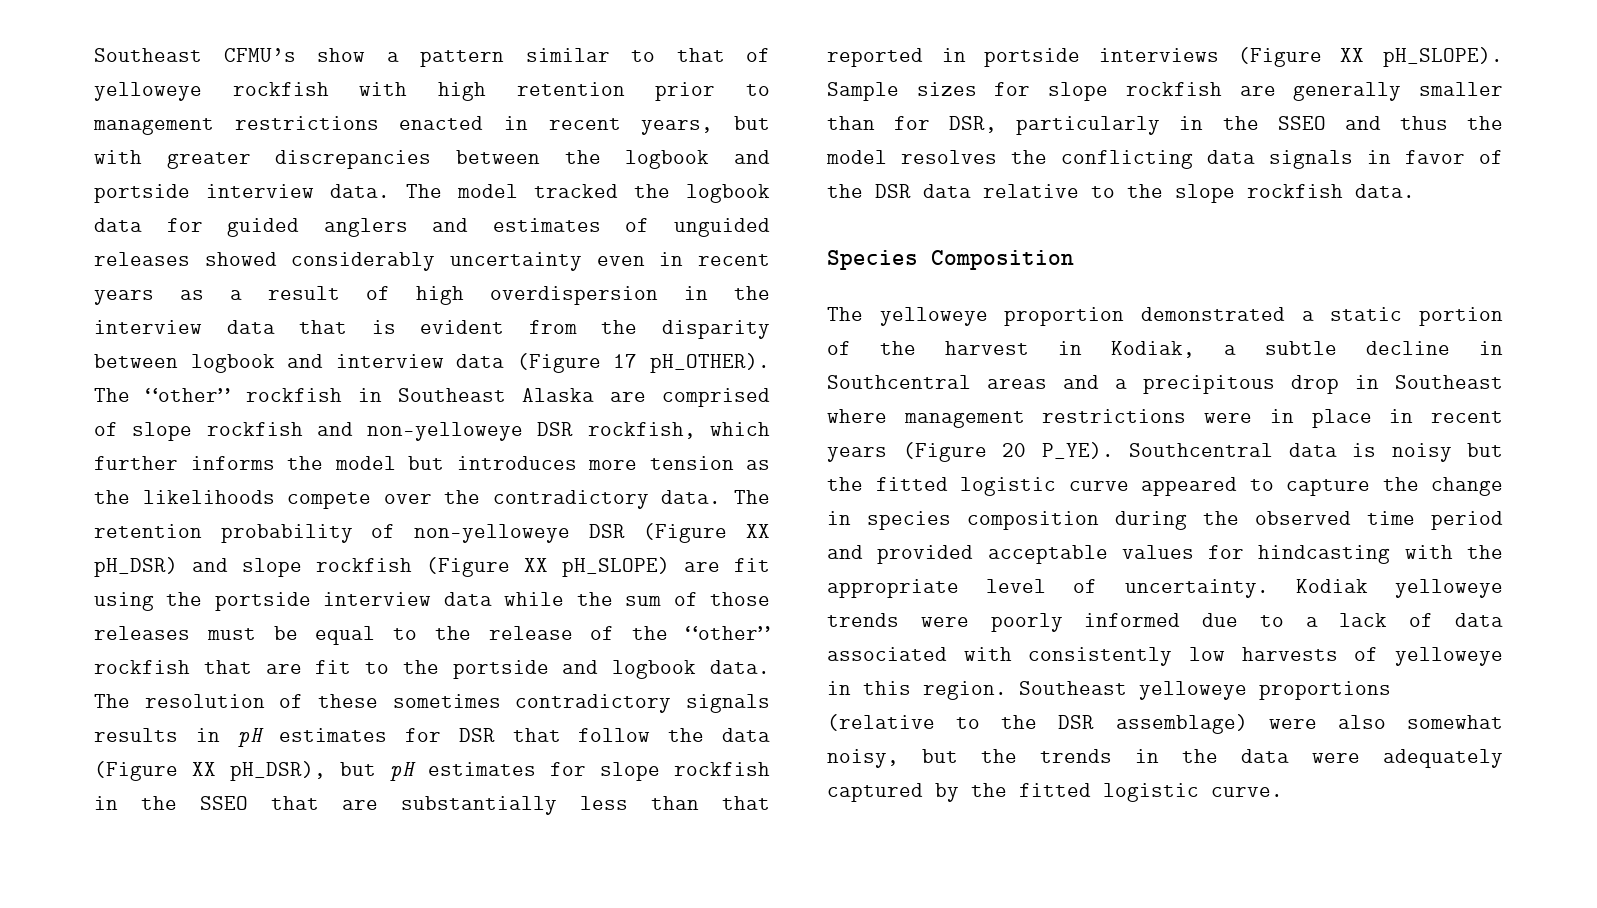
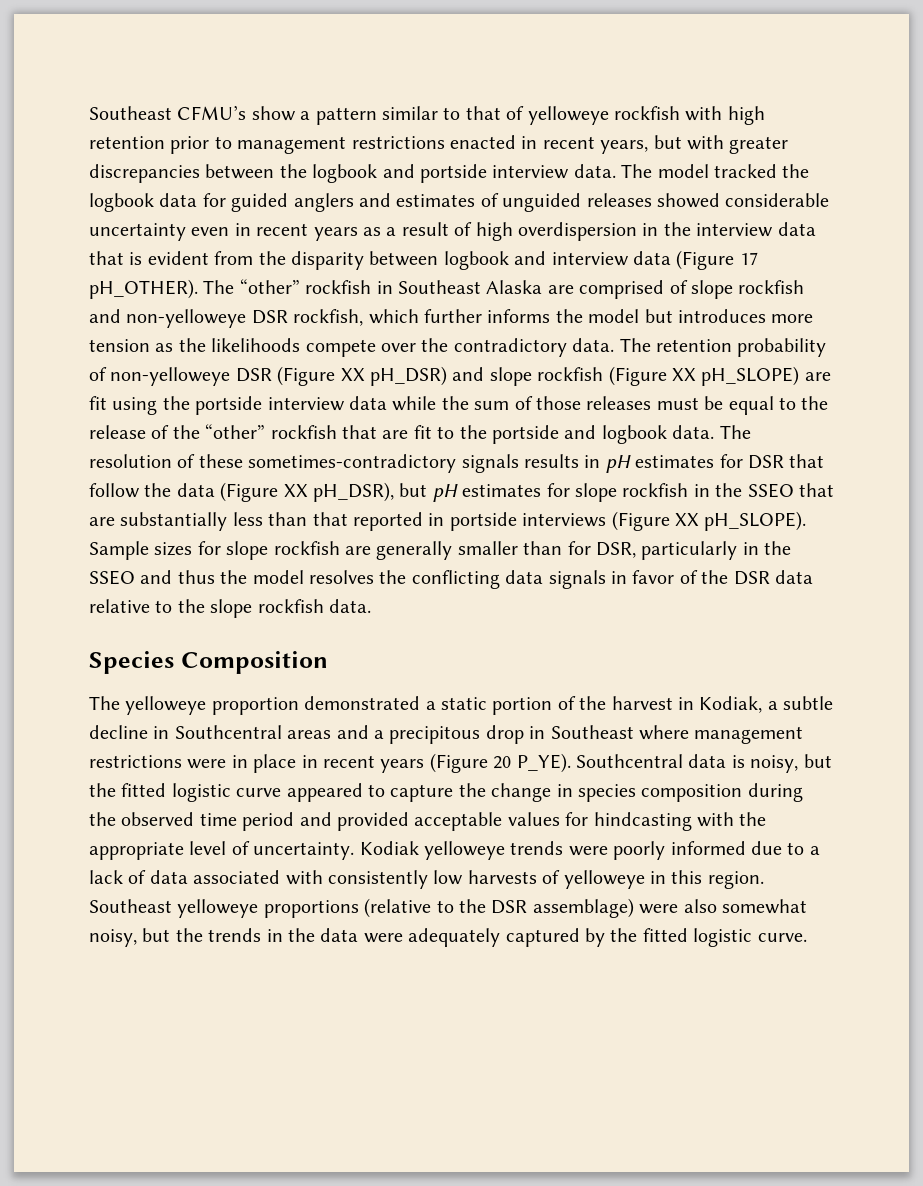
- The model tracked the logbook data for guided anglers and estimates of unguided releases showed considerably uncertainty even in recent years as a result of high overdispersion in the interview data that is evident from the disparity between logbook and interview data (Figure 17 pH_OTHER).
+ The model tracked the logbook data for guided anglers and estimates of unguided releases showed considerable uncertainty even in recent years as a result of high overdispersion in the interview data that is evident from the disparity between logbook and interview data (Figure 17 pH_OTHER).
- The resolution of these sometimes contradictory signals results in pH estimates for DSR that follow the data (Figure XX pH_DSR), but pH estimates for slope rockfish in the SSEO that are substantially less than that reported in portside interviews (Figure XX pH_SLOPE).
+ The resolution of these sometimes-contradictory signals results in pH estimates for DSR that follow the data (Figure XX pH_DSR), but pH estimates for slope rockfish in the SSEO that are substantially less than that reported in portside interviews (Figure XX pH_SLOPE).
- Southcentral data is noisy but the fitted logistic curve appeared to capture the change in species composition during the observed time period and provided acceptable values for hindcasting with the appropriate level of uncertainty.
+ Southcentral data is noisy, but the fitted logistic curve appeared to capture the change in species composition during the observed time period and provided acceptable values for hindcasting with the appropriate level of uncertainty.

